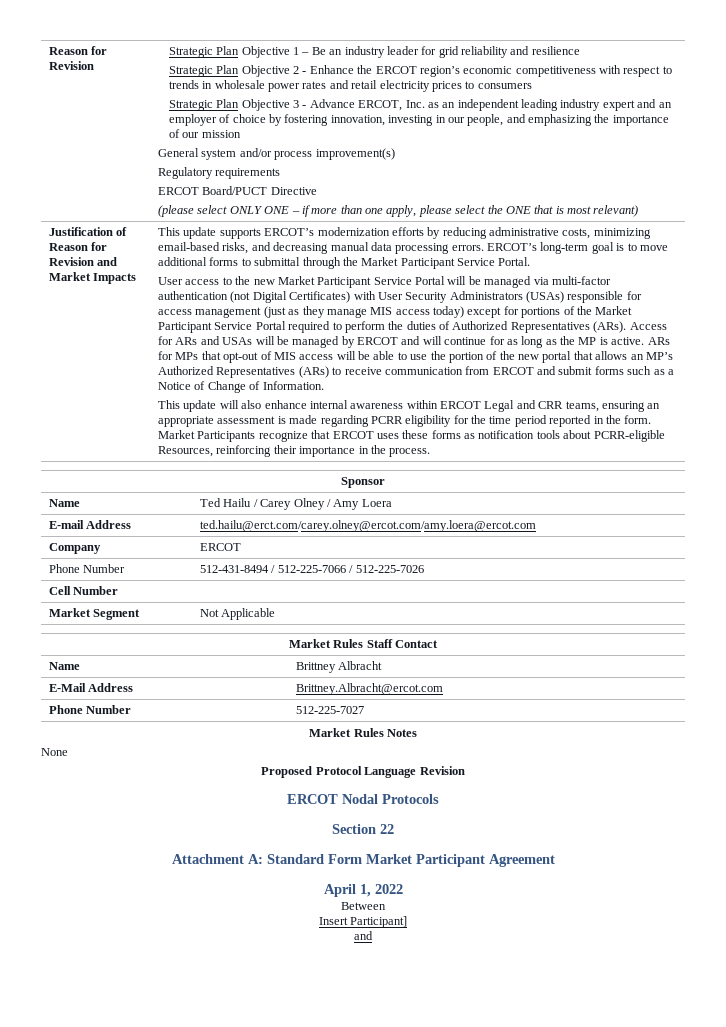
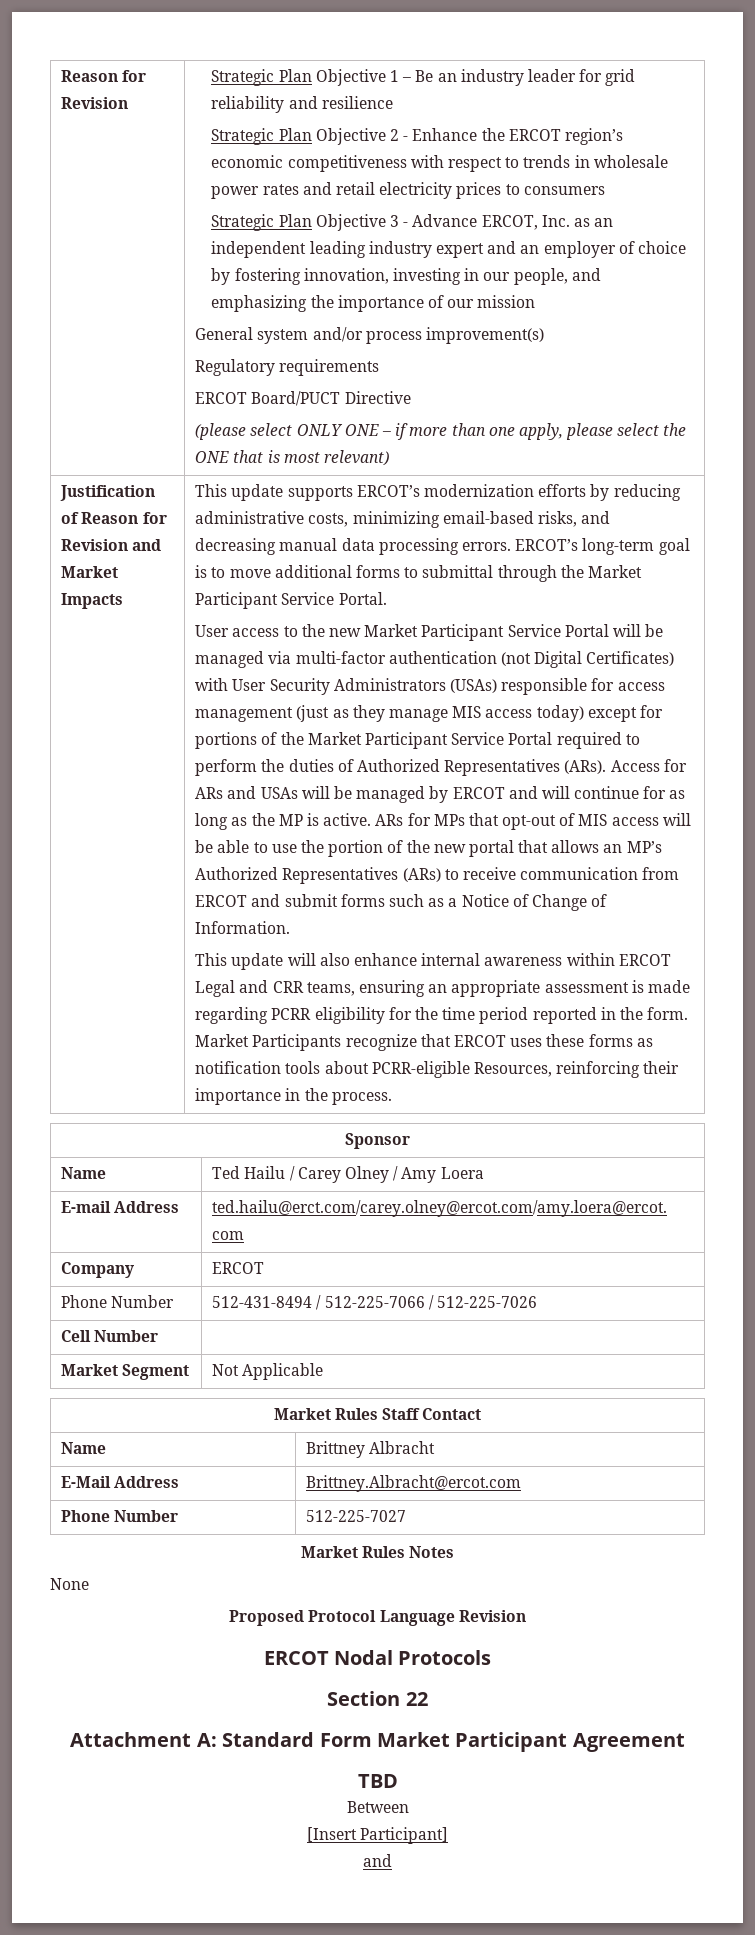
- April 1, 2022
+ TBD
- Insert Participant]
+ [Insert Participant]

